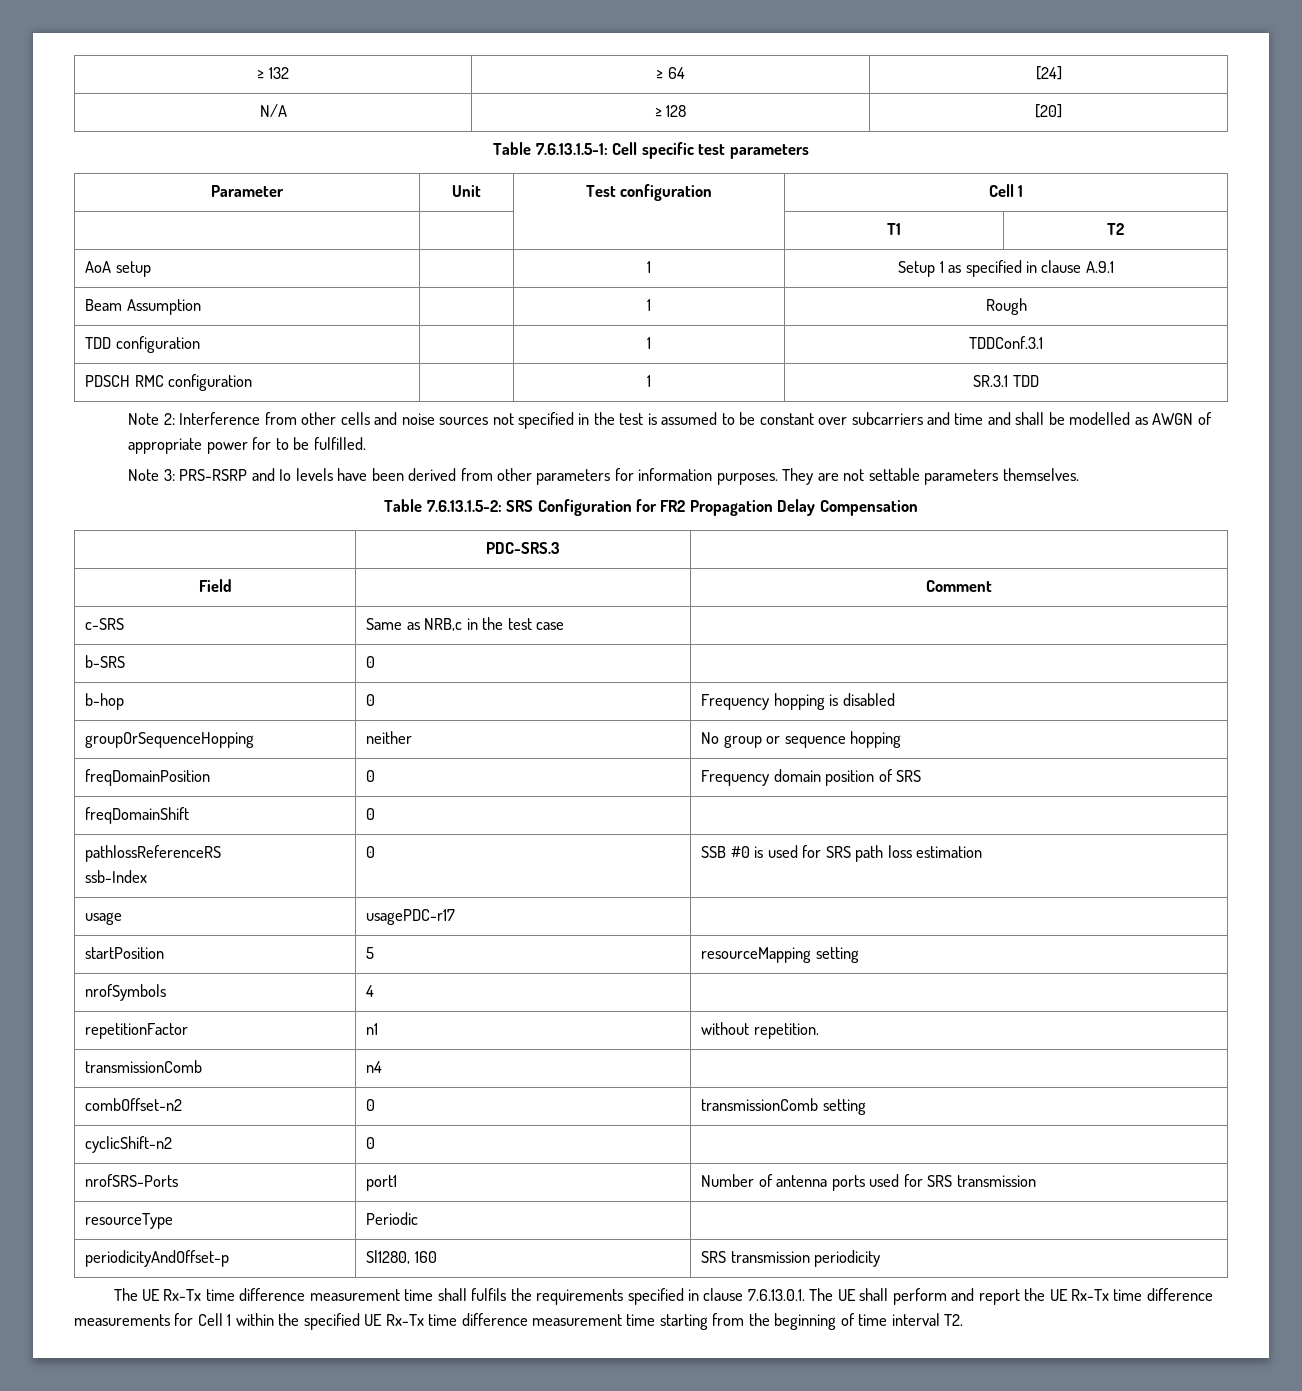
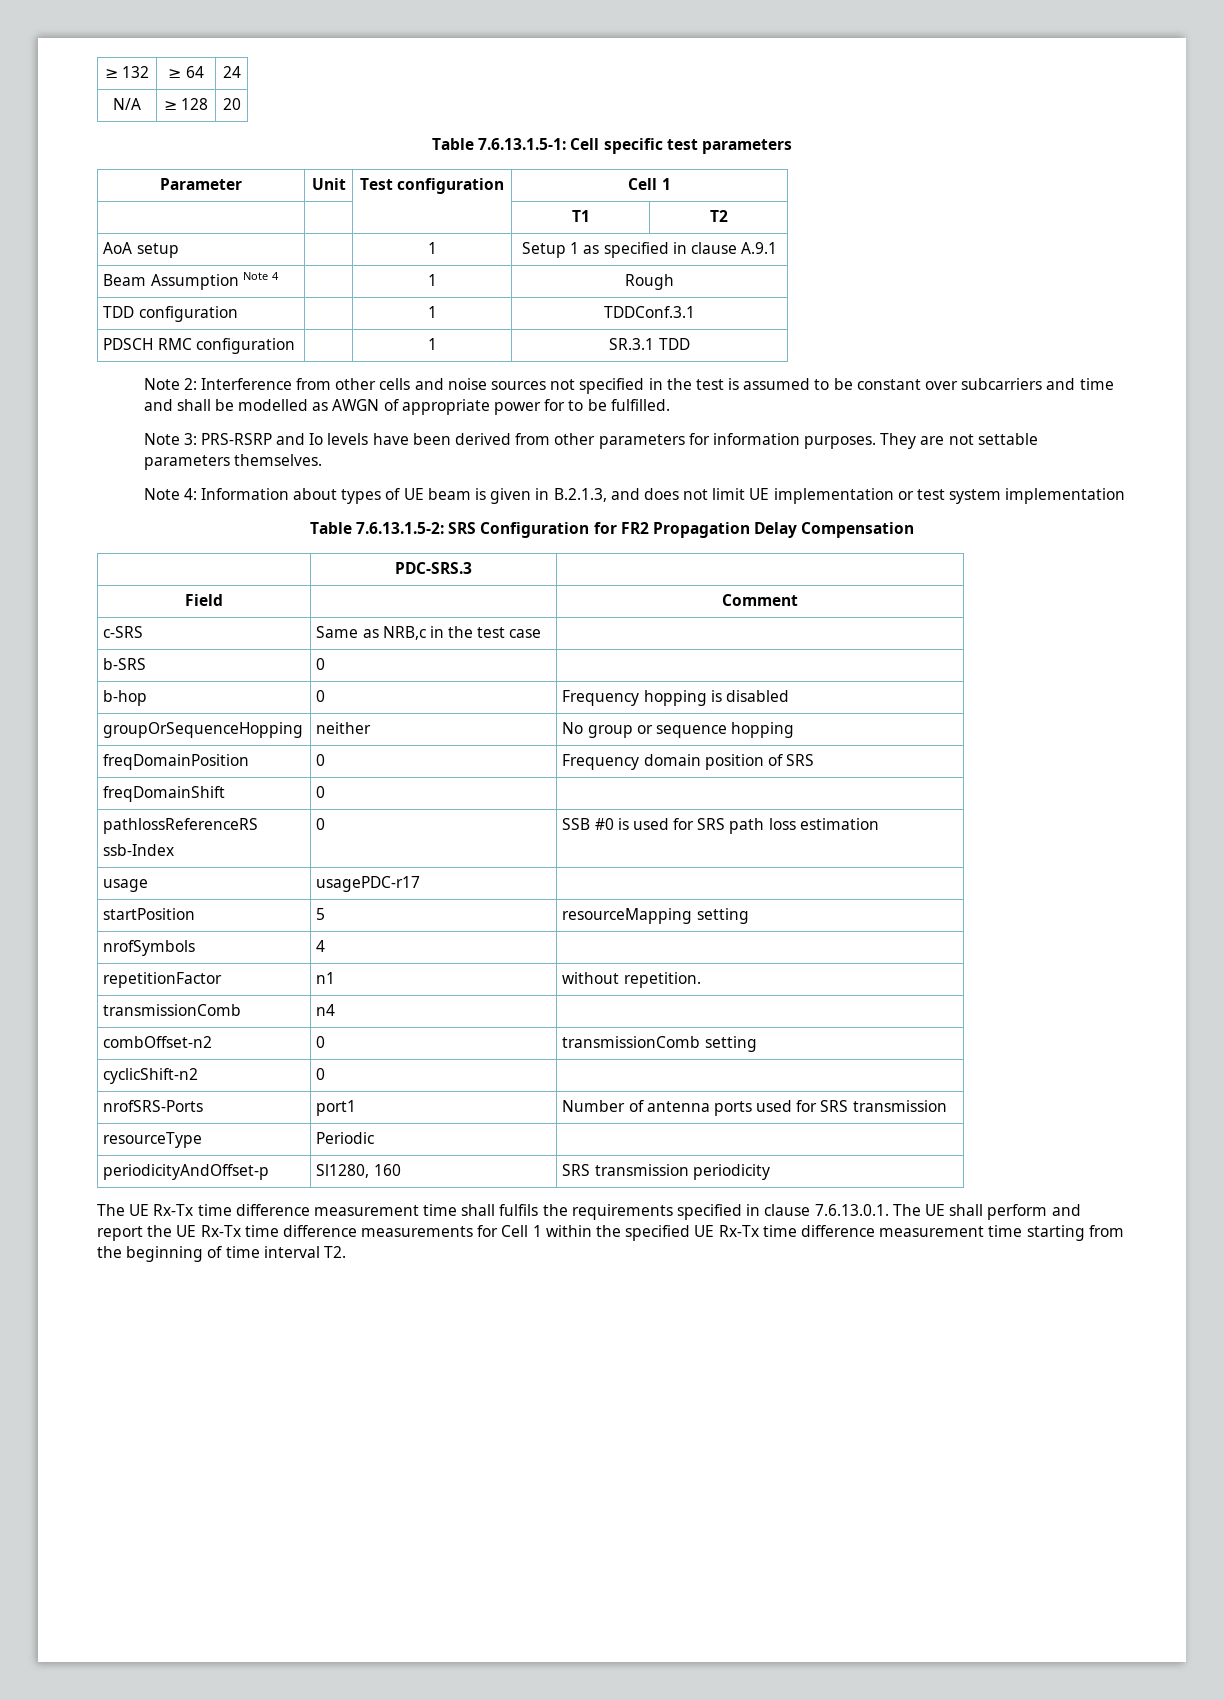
- ≥ 132 | ≥ 64 | [24]
+ ≥ 132 | ≥ 64 | 24
- N/A | ≥ 128 | [20]
+ N/A | ≥ 128 | 20
- Beam Assumption | | 1 | Rough
+ Beam Assumption Note 4 | | 1 | Rough
+ Note 4: Information about types of UE beam is given in B.2.1.3, and does not limit UE implementation or test system implementation

